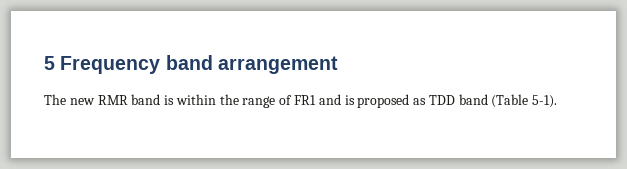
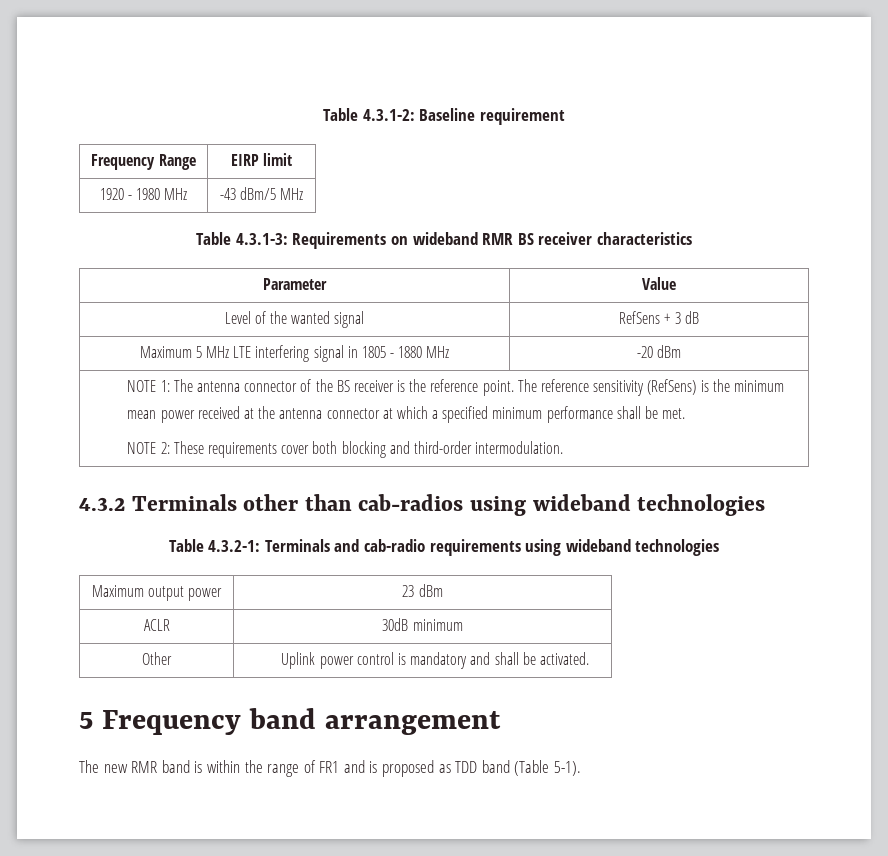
+ Table 4.3.1-2: Baseline requirement
+ Frequency Range | EIRP limit
+ 1920 - 1980 MHz | -43 dBm/5 MHz
+ Table 4.3.1-3: Requirements on wideband RMR BS receiver characteristics
+ Parameter | Value
+ Level of the wanted signal | RefSens + 3 dB
+ Maximum 5 MHz LTE interfering signal in 1805 - 1880 MHz | -20 dBm
+ NOTE 1: The antenna connector of the BS receiver is the reference point. The reference sensitivity (RefSens) is the minimum mean power received at the antenna connector at which a specified minimum performance shall be met.
+ NOTE 2: These requirements cover both blocking and third-order intermodulation.
+ 4.3.2 Terminals other than cab-radios using wideband technologies
+ Table 4.3.2-1: Terminals and cab-radio requirements using wideband technologies
+ Maximum output power | 23 dBm
+ ACLR | 30dB minimum
+ Other | Uplink power control is mandatory and shall be activated.

